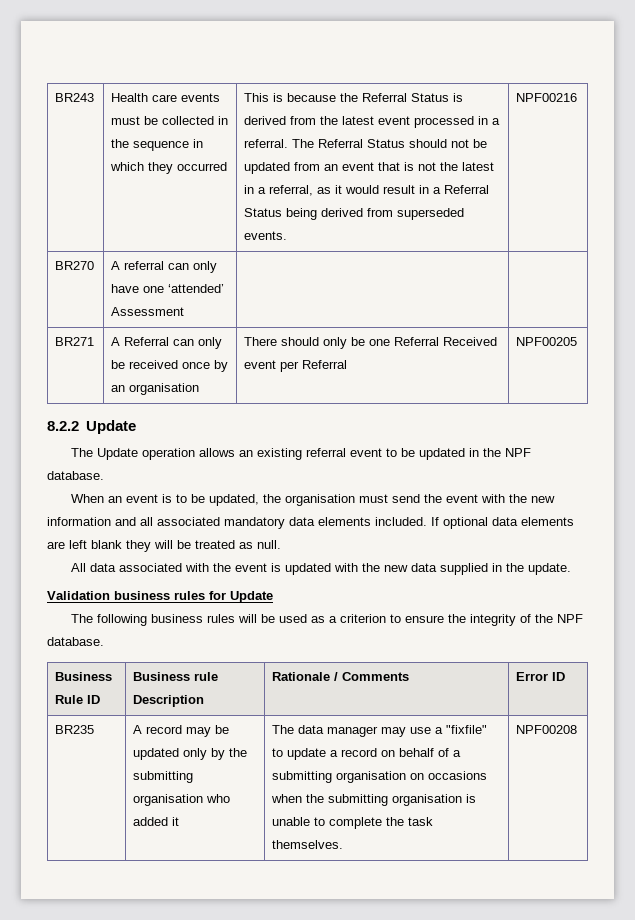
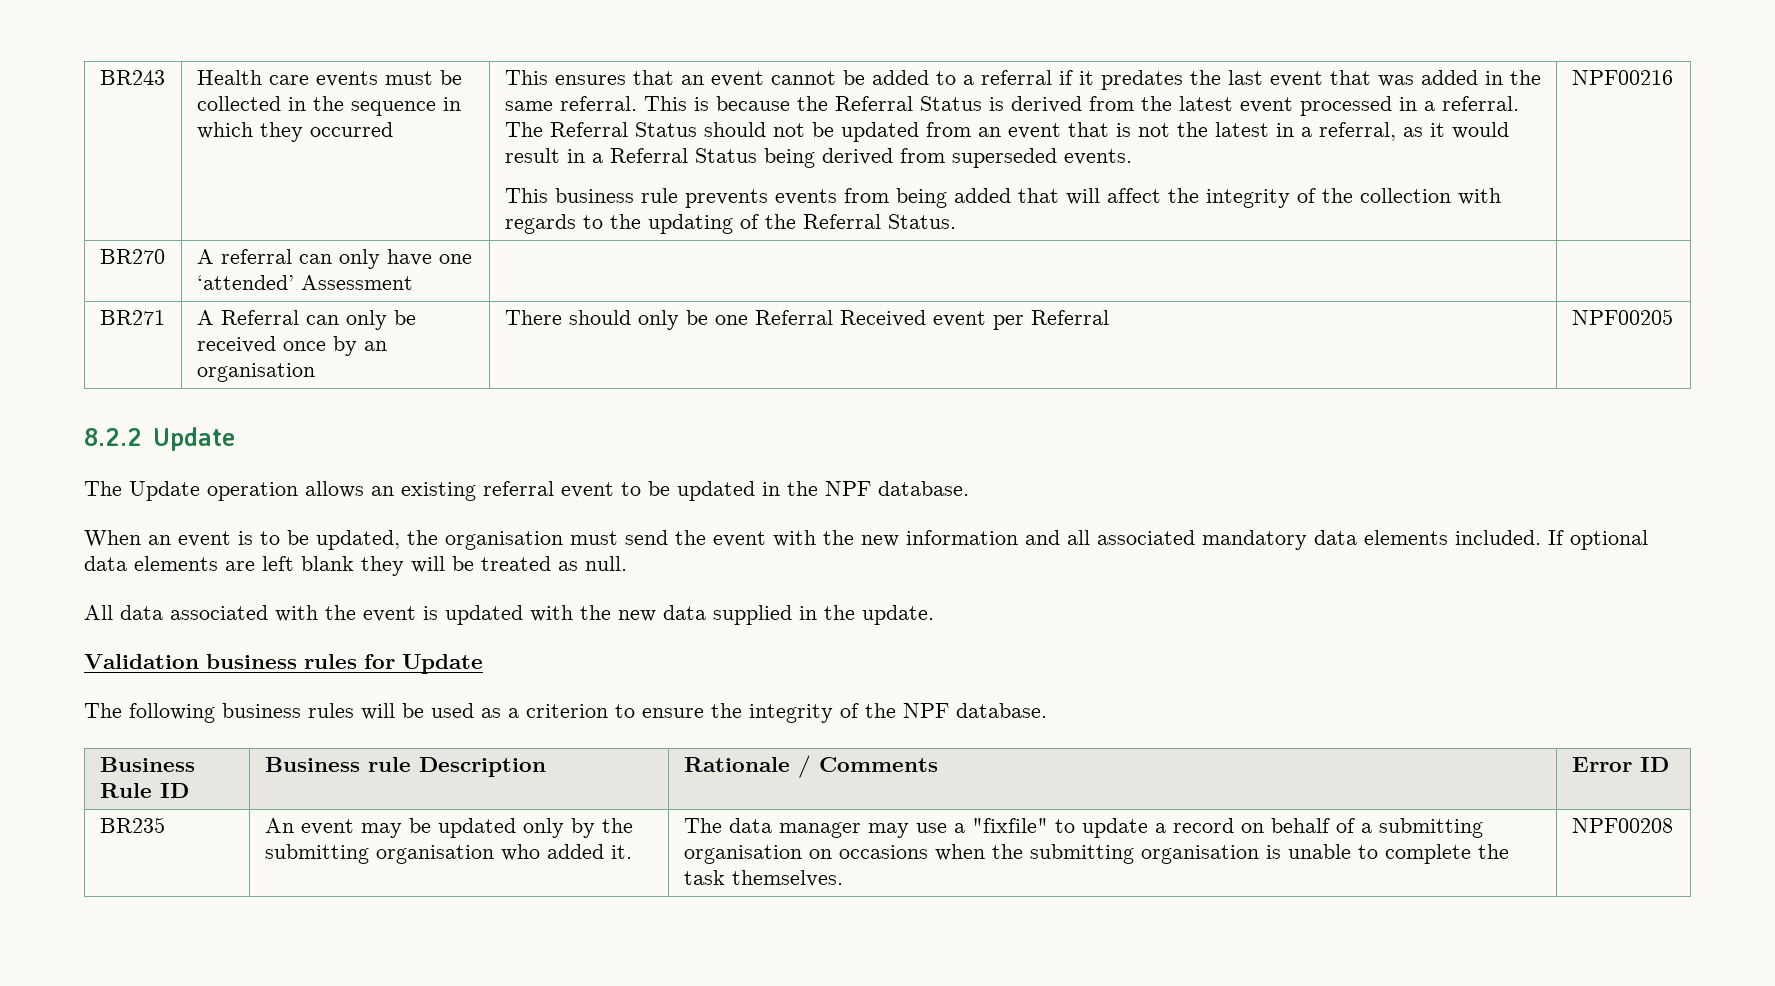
- This is because the Referral Status is derived from the latest event processed in a referral.
+ This ensures that an event cannot be added to a referral if it predates the last event that was added in the same referral. This is because the Referral Status is derived from the latest event processed in a referral.
+ This business rule prevents events from being added that will affect the integrity of the collection with regards to the updating of the Referral Status.
- A record may be updated only by the submitting organisation who added it
+ An event may be updated only by the submitting organisation who added it.

